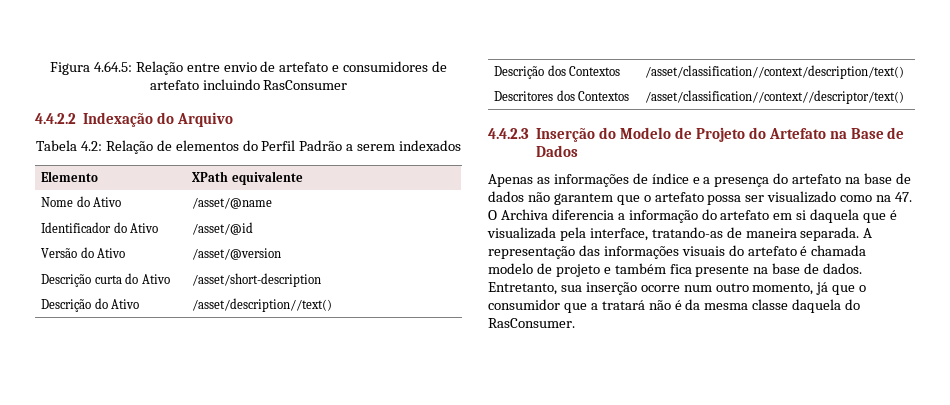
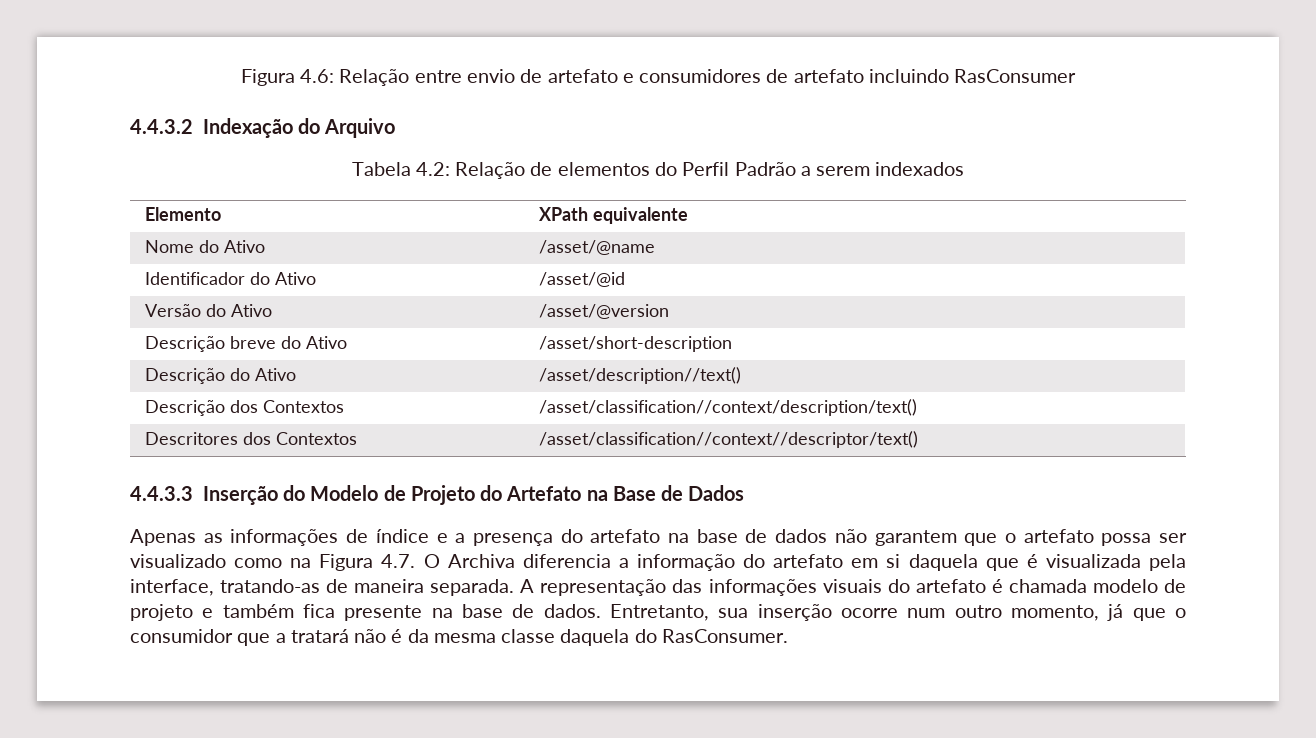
- Figura 4.64.5: Relação entre envio de artefato e consumidores de artefato incluindo RasConsumer
+ Figura 4.6: Relação entre envio de artefato e consumidores de artefato incluindo RasConsumer
- 4.4.2.2 Indexação do Arquivo
+ 4.4.3.2 Indexação do Arquivo
- Descrição curta do Ativo | /asset/short-description
+ Descrição breve do Ativo | /asset/short-description
- 4.4.2.3 Inserção do Modelo de Projeto do Artefato na Base de Dados
+ 4.4.3.3 Inserção do Modelo de Projeto do Artefato na Base de Dados
- Apenas as informações de índice e a presença do artefato na base de dados não garantem que o artefato possa ser visualizado como na 47. O Archiva diferencia a informação do artefato em si daquela que é visualizada pela interface, tratando-as de maneira separada.
+ Apenas as informações de índice e a presença do artefato na base de dados não garantem que o artefato possa ser visualizado como na Figura 4.7. O Archiva diferencia a informação do artefato em si daquela que é visualizada pela interface, tratando-as de maneira separada.

